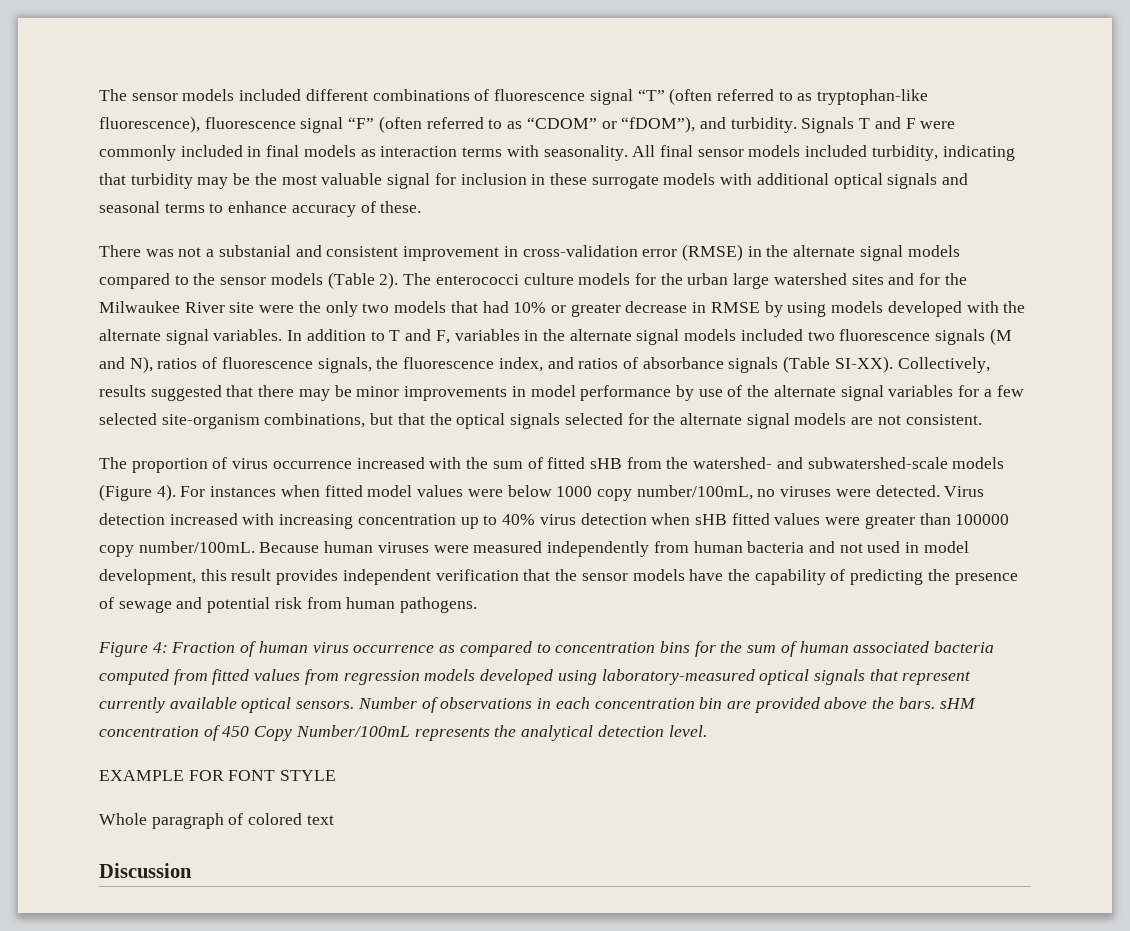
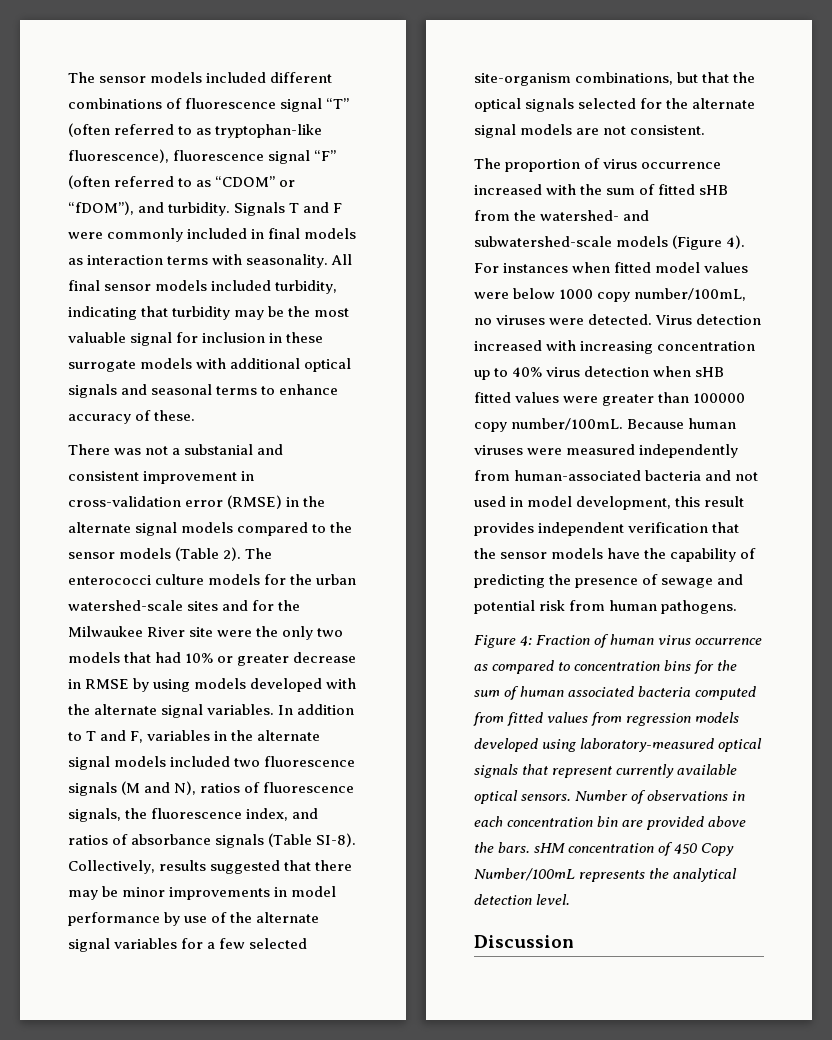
- The enterococci culture models for the urban large watershed sites and for the Milwaukee River site were the only two models that had 10% or greater decrease in RMSE by using models developed with the alternate signal variables.
+ The enterococci culture models for the urban watershed-scale sites and for the Milwaukee River site were the only two models that had 10% or greater decrease in RMSE by using models developed with the alternate signal variables.
- In addition to T and F, variables in the alternate signal models included two fluorescence signals (M and N), ratios of fluorescence signals, the fluorescence index, and ratios of absorbance signals (Table SI-XX).
+ In addition to T and F, variables in the alternate signal models included two fluorescence signals (M and N), ratios of fluorescence signals, the fluorescence index, and ratios of absorbance signals (Table SI-8).
- Because human viruses were measured independently from human bacteria and not used in model development, this result provides independent verification that the sensor models have the capability of predicting the presence of sewage and potential risk from human pathogens.
+ Because human viruses were measured independently from human-associated bacteria and not used in model development, this result provides independent verification that the sensor models have the capability of predicting the presence of sewage and potential risk from human pathogens.
- EXAMPLE FOR FONT STYLE
- Whole paragraph of colored text

